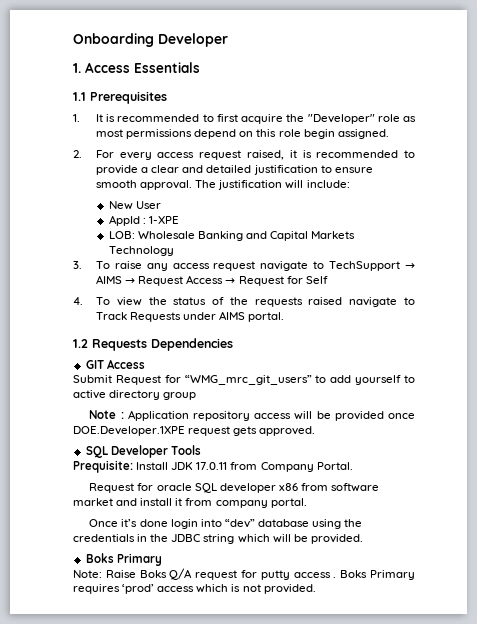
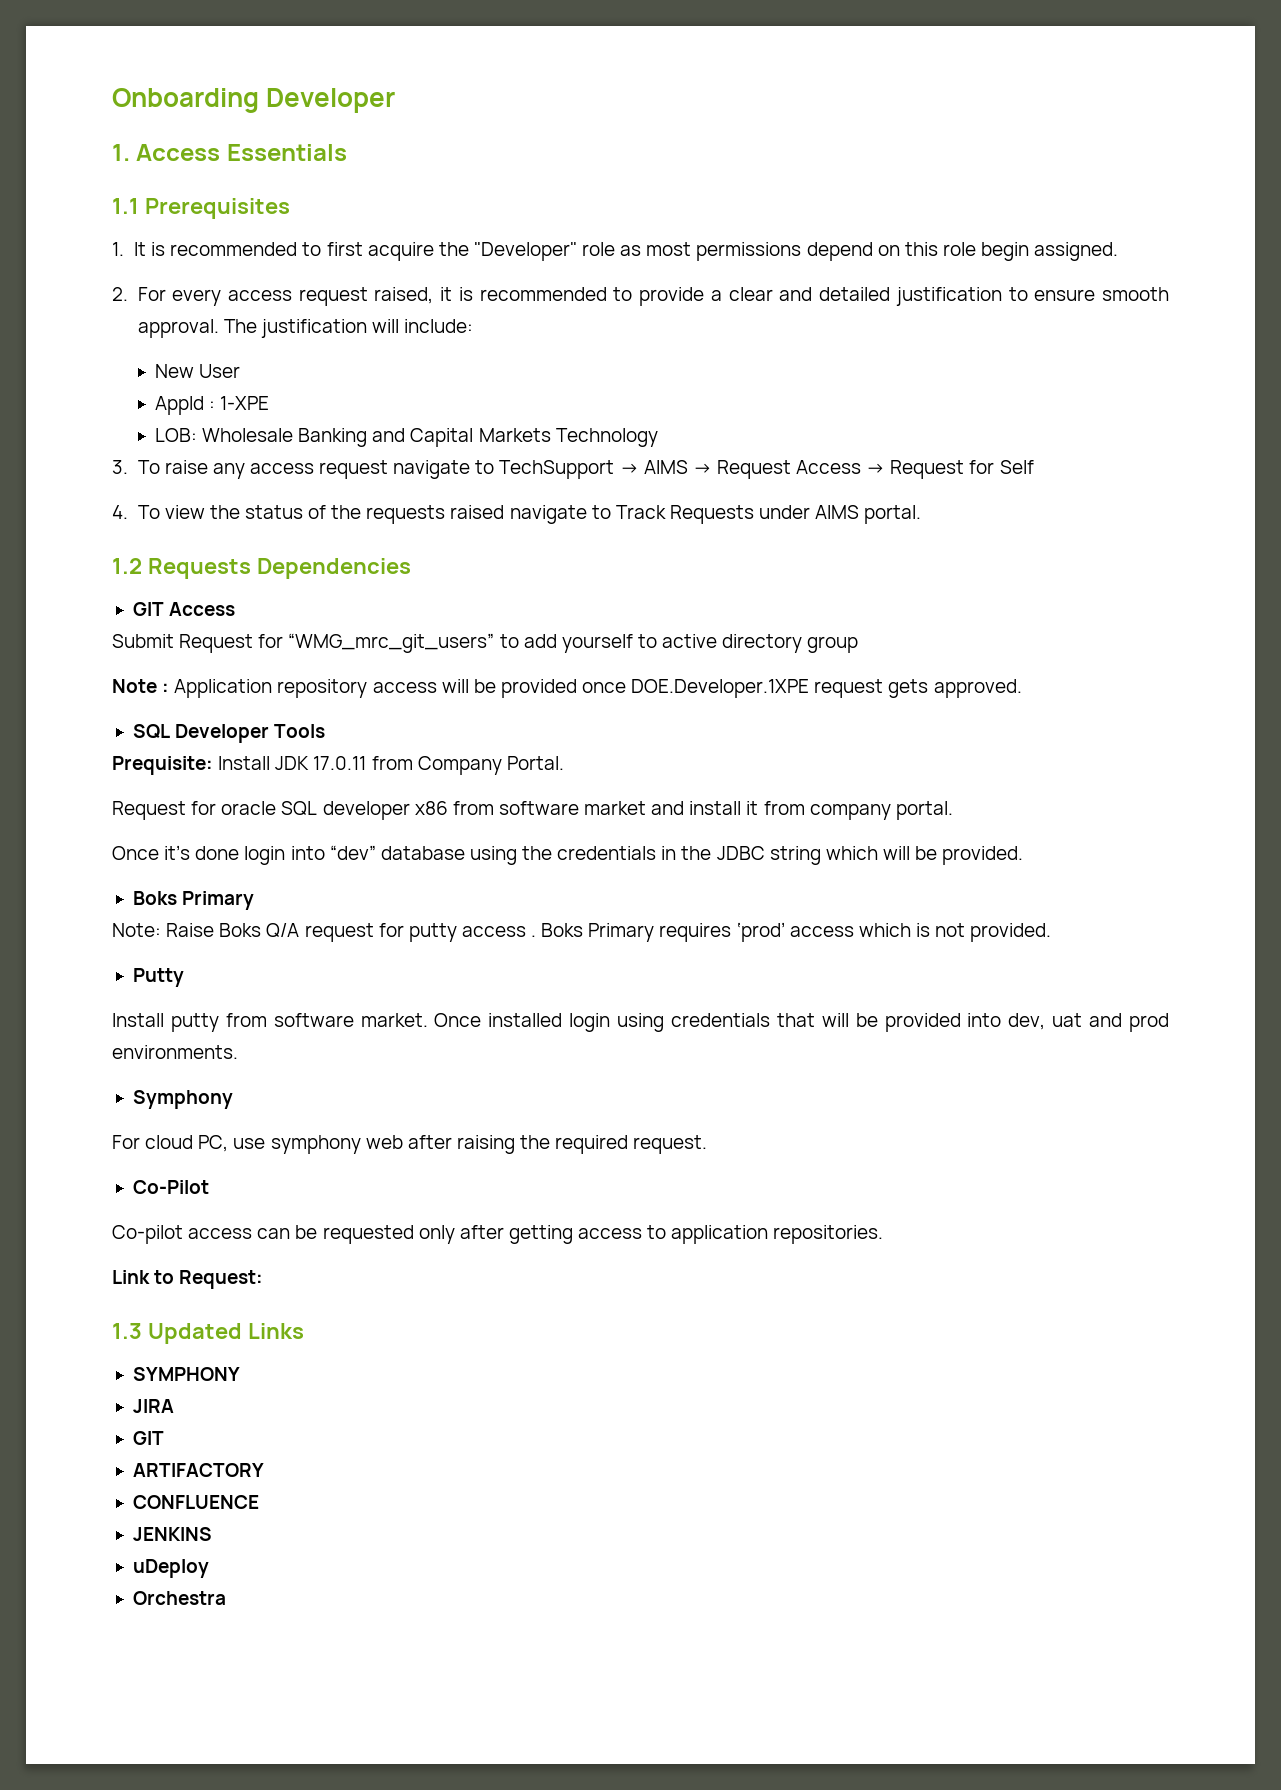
+ Putty
+ Install putty from software market. Once installed login using credentials that will be provided into dev, uat and prod environments.
+ Symphony
+ For cloud PC, use symphony web after raising the required request.
+ Co-Pilot
+ Co-pilot access can be requested only after getting access to application repositories.
+ Link to Request:
+ 1.3 Updated Links
+ SYMPHONY
+ JIRA
+ GIT
+ ARTIFACTORY
+ CONFLUENCE
+ JENKINS
+ uDeploy
+ Orchestra

